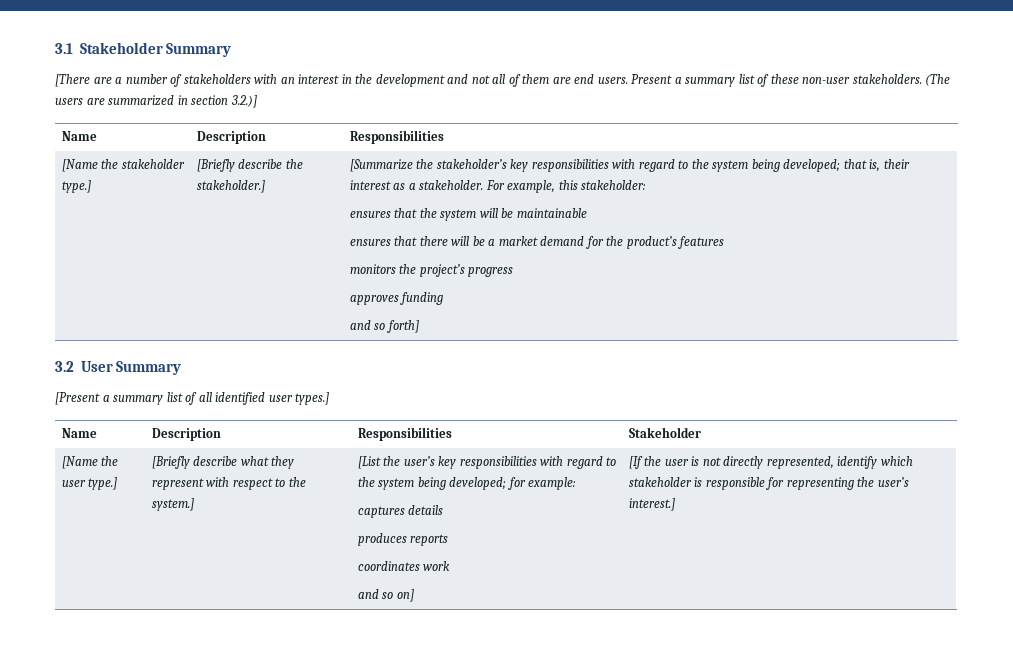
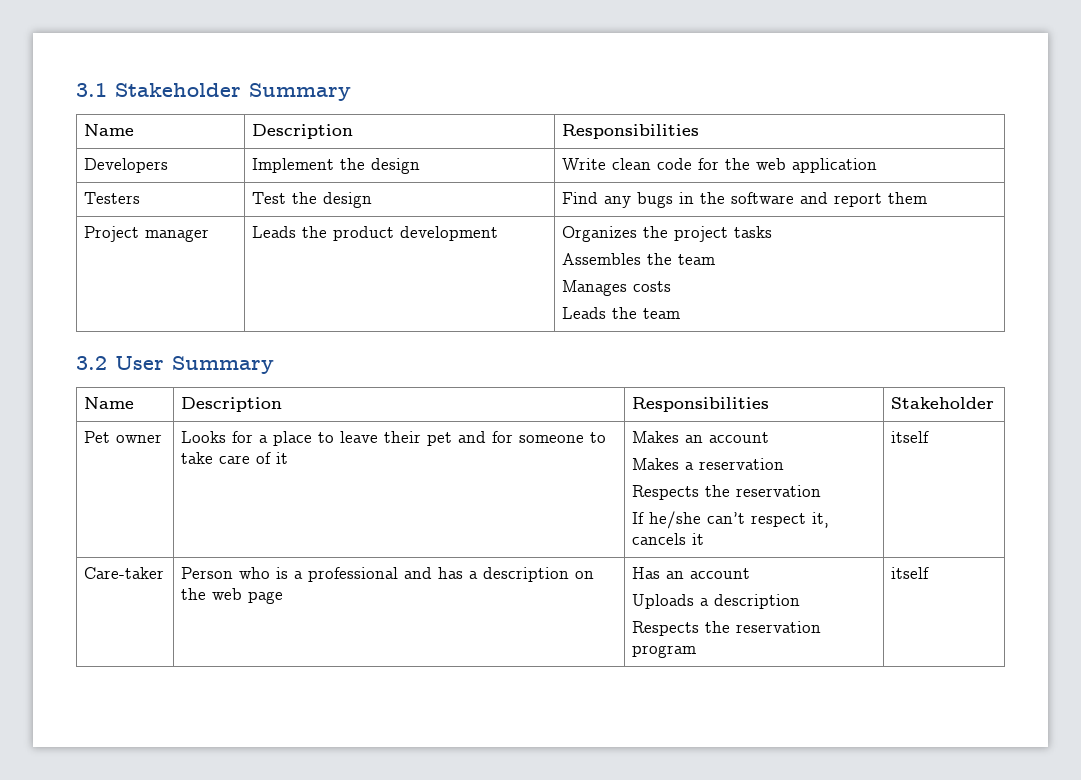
  3.1 Stakeholder Summary
- [There are a number of stakeholders with an interest in the development and not all of them are end users. Present a summary list of these non-user stakeholders. (The users are summarized in section 3.2.)]
  Name | Description | Responsibilities
- [Name the stakeholder type.] | [Briefly describe the stakeholder.] | [Summarize the stakeholder’s key responsibilities with regard to the system being developed; that is, their interest as a stakeholder. For example, this stakeholder:
- ensures that the system will be maintainable
- ensures that there will be a market demand for the product’s features
- monitors the project’s progress
- approves funding
- and so forth]
+ Developers | Implement the design | Write clean code for the web application
+ Testers | Test the design | Find any bugs in the software and report them
+ Project manager | Leads the product development | Organizes the project tasks
+ Assembles the team
+ Manages costs
+ Leads the team
  3.2 User Summary
- [Present a summary list of all identified user types.]
  Name | Description | Responsibilities | Stakeholder
- [Name the user type.] | [Briefly describe what they represent with respect to the system.] | [List the user’s key responsibilities with regard to the system being developed; for example:
- captures details
- produces reports
- coordinates work
- and so on] | [If the user is not directly represented, identify which stakeholder is responsible for representing the user’s interest.]
+ Pet owner | Looks for a place to leave their pet and for someone to take care of it | Makes an account
+ Makes a reservation
+ Respects the reservation
+ If he/she can’t respect it, cancels it | itself
+ Care-taker | Person who is a professional and has a description on the web page | Has an account
+ Uploads a description
+ Respects the reservation program | itself

